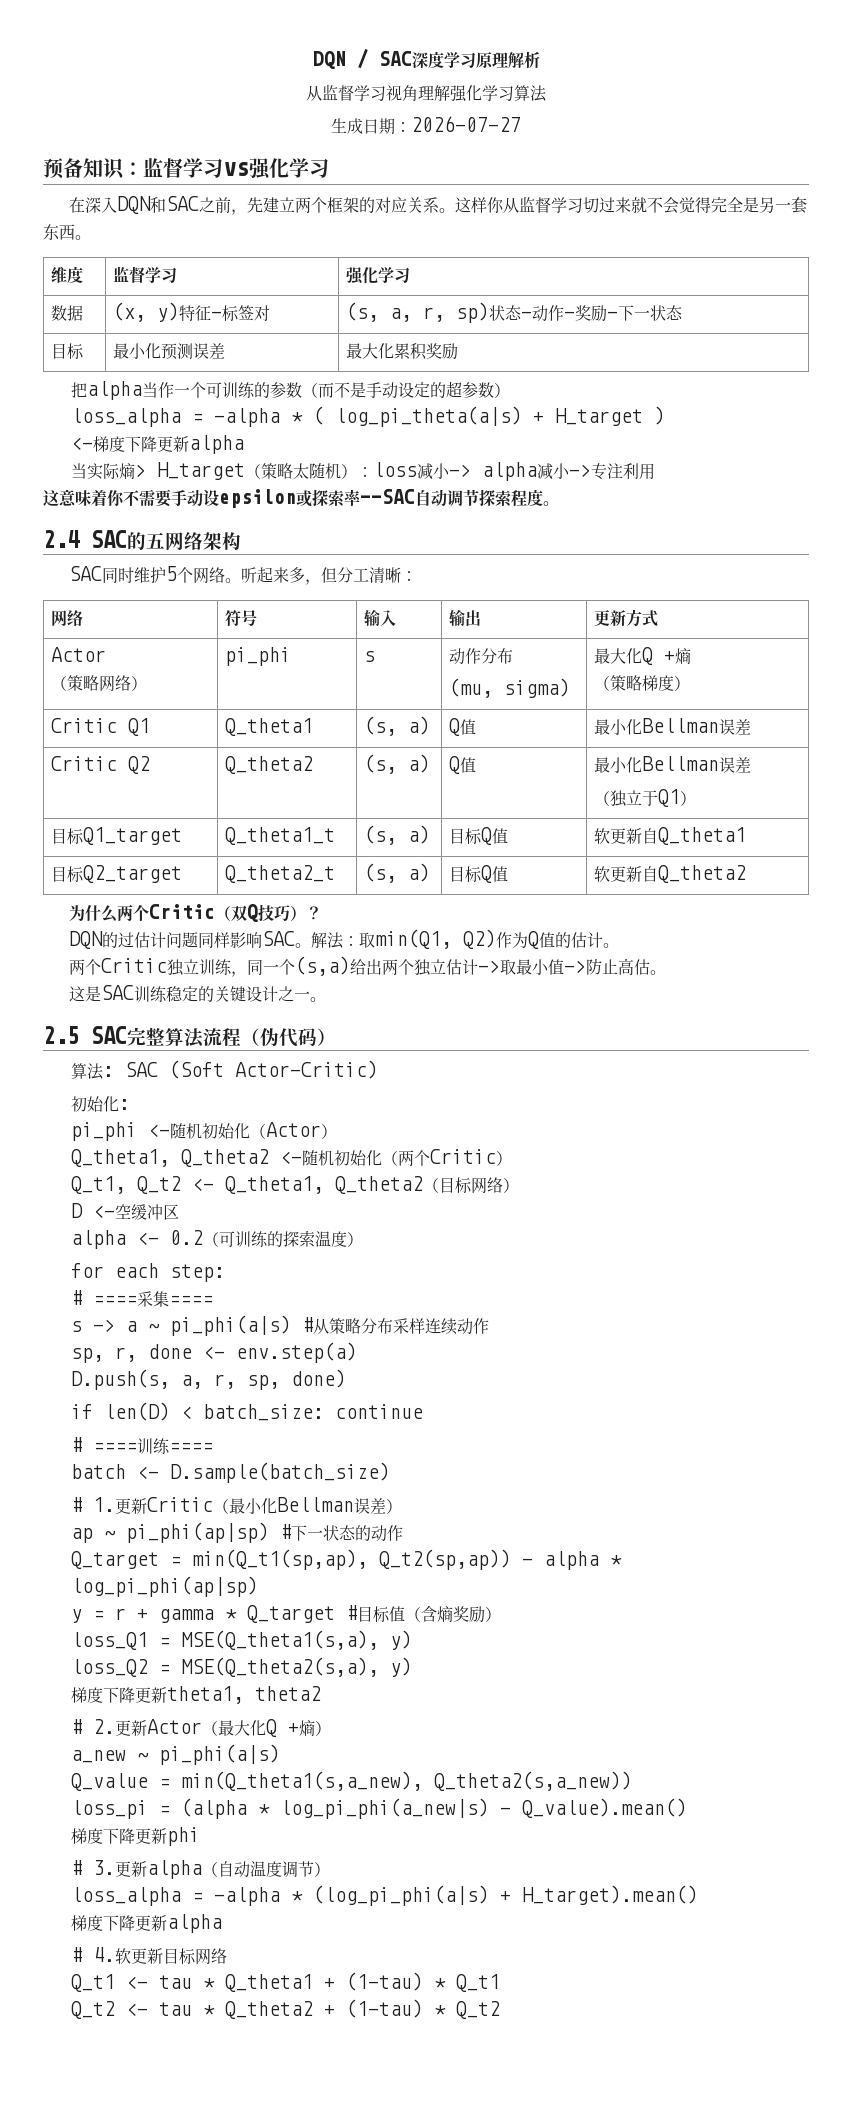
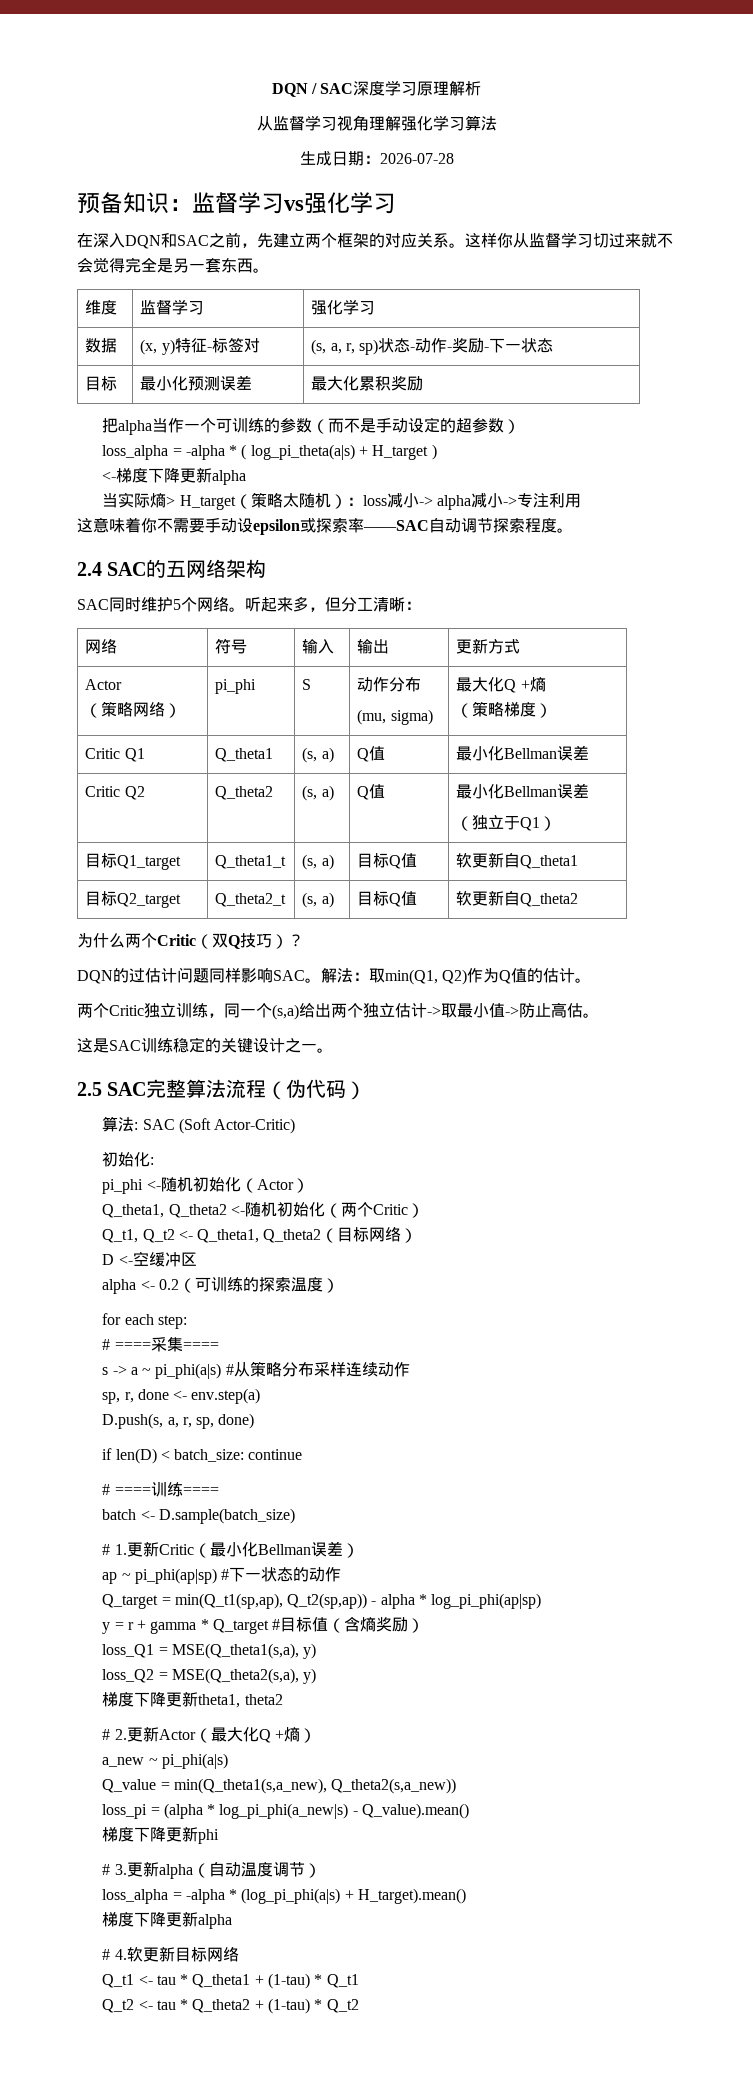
- 生成日期：2026-07-27
+ 生成日期：2026-07-28
  网络 | 符号 | 输入 | 输出 | 更新方式
  Actor
- （策略网络） | pi_phi | s | 动作分布
+ （策略网络） | pi_phi | S | 动作分布

